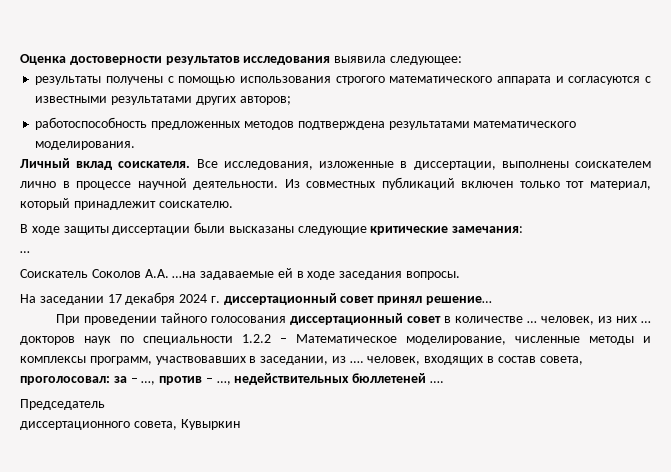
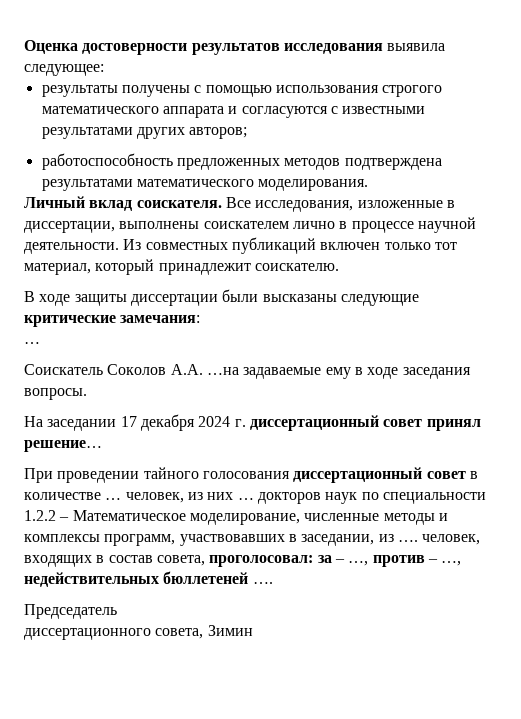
- Соискатель Соколов А.А. …на задаваемые ей в ходе заседания вопросы.
+ Соискатель Соколов А.А. …на задаваемые ему в ходе заседания вопросы.
- диссертационного совета, Кувыркин
+ диссертационного совета, Зимин

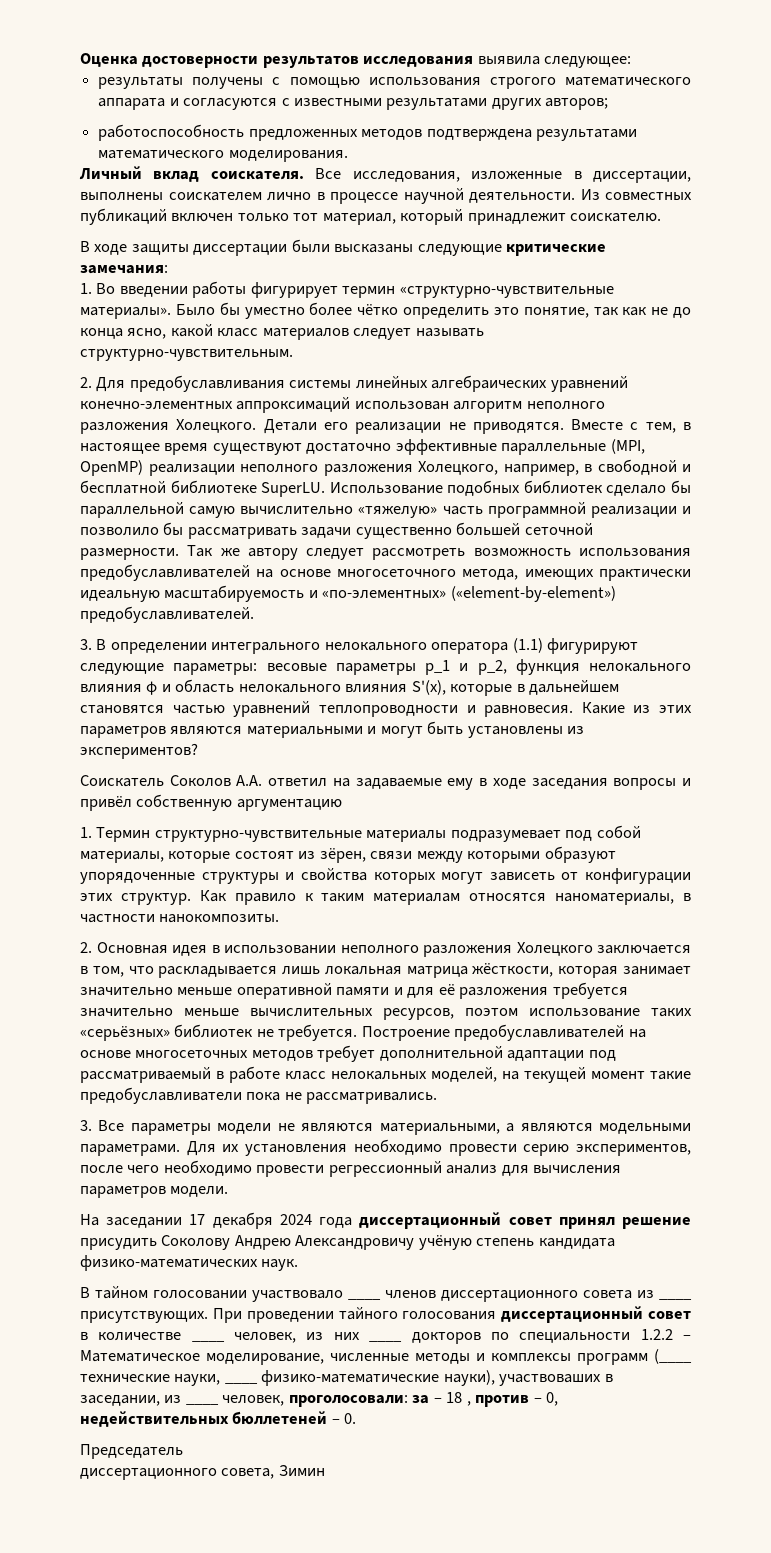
  В ходе защиты диссертации были высказаны следующие критические замечания:
- …
+ 1. Во введении работы фигурирует термин «структурно-чувствительные материалы». Было бы уместно более чётко определить это понятие, так как не до конца ясно, какой класс материалов следует называть структурно-чувствительным.
+ 2. Для предобуславливания системы линейных алгебраических уравнений конечно-элементных аппроксимаций использован алгоритм неполного разложения Холецкого. Детали его реализации не приводятся. Вместе с тем, в настоящее время существуют достаточно эффективные параллельные (MPI, OpenMP) реализации неполного разложения Холецкого, например, в свободной и бесплатной библиотеке SuperLU. Использование подобных библиотек сделало бы параллельной самую вычислительно «тяжелую» часть программной реализации и позволило бы рассматривать задачи существенно большей сеточной размерности. Так же автору следует рассмотреть возможность использования предобуславливателей на основе многосеточного метода, имеющих практически идеальную масштабируемость и «по-элементных» («element-by-element») предобуславливателей.
+ 3. В определении интегрального нелокального оператора (1.1) фигурируют следующие параметры: весовые параметры p_1 и p_2, функция нелокального влияния φ и область нелокального влияния S'(x), которые в дальнейшем становятся частью уравнений теплопроводности и равновесия. Какие из этих параметров являются материальными и могут быть установлены из экспериментов?
- Соискатель Соколов А.А. …на задаваемые ему в ходе заседания вопросы.
+ Соискатель Соколов А.А. ответил на задаваемые ему в ходе заседания вопросы и привёл собственную аргументацию
+ 1. Термин структурно-чувствительные материалы подразумевает под собой материалы, которые состоят из зёрен, связи между которыми образуют упорядоченные структуры и свойства которых могут зависеть от конфигурации этих структур. Как правило к таким материалам относятся наноматериалы, в частности нанокомпозиты.
+ 2. Основная идея в использовании неполного разложения Холецкого заключается в том, что раскладывается лишь локальная матрица жёсткости, которая занимает значительно меньше оперативной памяти и для её разложения требуется значительно меньше вычислительных ресурсов, поэтом использование таких «серьёзных» библиотек не требуется. Построение предобуславливателей на основе многосеточных методов требует дополнительной адаптации под рассматриваемый в работе класс нелокальных моделей, на текущей момент такие предобуславливатели пока не рассматривались.
+ 3. Все параметры модели не являются материальными, а являются модельными параметрами. Для их установления необходимо провести серию экспериментов, после чего необходимо провести регрессионный анализ для вычисления параметров модели.
- На заседании 17 декабря 2024 г. диссертационный совет принял решение…
- При проведении тайного голосования диссертационный совет в количестве … человек, из них … докторов наук по специальности 1.2.2 – Математическое моделирование, численные методы и комплексы программ, участвовавших в заседании, из …. человек, входящих в состав совета, проголосовал: за – …, против – …, недействительных бюллетеней ….
+ На заседании 17 декабря 2024 года диссертационный совет принял решение присудить Соколову Андрею Александровичу учёную степень кандидата физико-математических наук.
+ В тайном голосовании участвовало ____ членов диссертационного совета из ____ присутствующих. При проведении тайного голосования диссертационный совет в количестве ____ человек, из них ____ докторов по специальности 1.2.2 – Математическое моделирование, численные методы и комплексы программ (____ технические науки, ____ физико-математические науки), участвоваших в заседании, из ____ человек, проголосовали: за – 18 , против – 0, недействительных бюллетеней – 0.

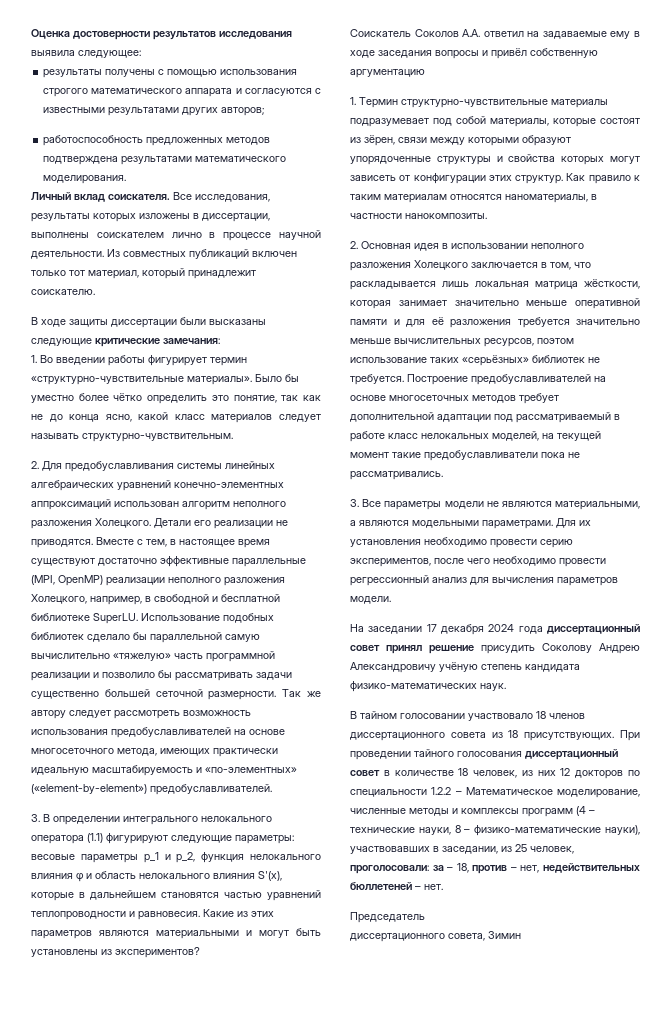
- Все исследования, изложенные в диссертации, выполнены соискателем лично в процессе научной деятельности.
+ Все исследования, результаты которых изложены в диссертации, выполнены соискателем лично в процессе научной деятельности.
- В тайном голосовании участвовало ____ членов диссертационного совета из ____ присутствующих.
+ В тайном голосовании участвовало 18 членов диссертационного совета из 18 присутствующих.
- При проведении тайного голосования диссертационный совет в количестве ____ человек, из них ____ докторов по специальности 1.2.2 – Математическое моделирование, численные методы и комплексы программ (____ технические науки, ____ физико-математические науки), участвоваших в заседании, из ____ человек, проголосовали: за – 18 , против – 0, недействительных бюллетеней – 0.
+ При проведении тайного голосования диссертационный совет в количестве 18 человек, из них 12 докторов по специальности 1.2.2 – Математическое моделирование, численные методы и комплексы программ (4 – технические науки, 8 – физико-математические науки), участвовавших в заседании, из 25 человек, проголосовали: за – 18, против – нет, недействительных бюллетеней – нет.

